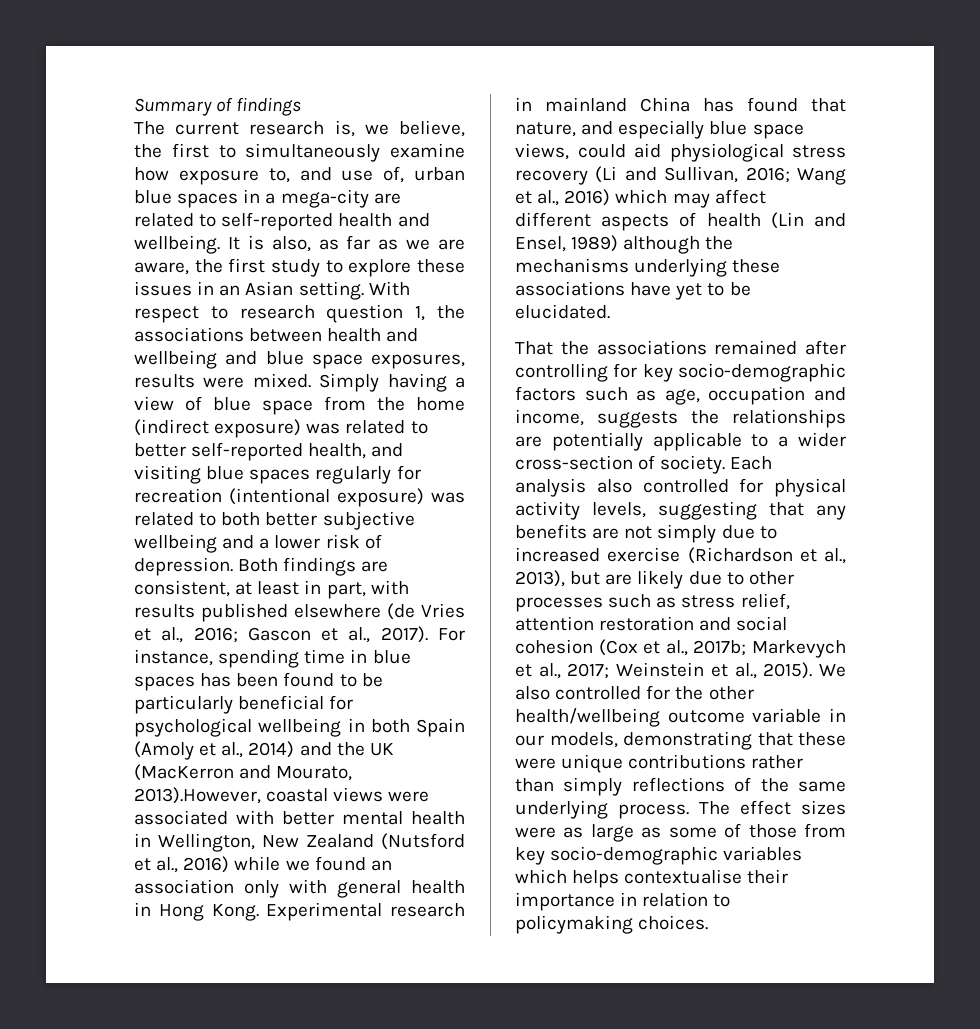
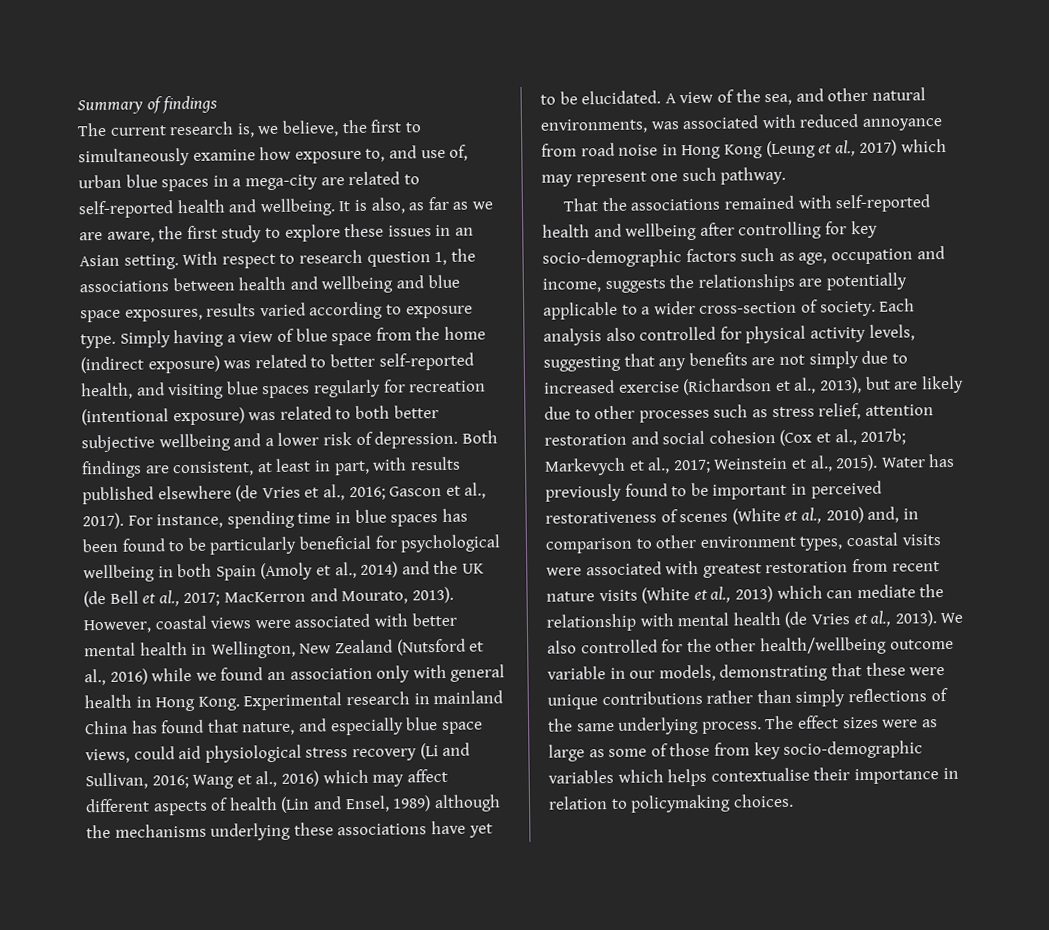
- With respect to research question 1, the associations between health and wellbeing and blue space exposures, results were mixed.
+ With respect to research question 1, the associations between health and wellbeing and blue space exposures, results varied according to exposure type.
- For instance, spending time in blue spaces has been found to be particularly beneficial for psychological wellbeing in both Spain (Amoly et al., 2014) and the UK (MacKerron and Mourato, 2013).However, coastal views were associated with better mental health in Wellington, New Zealand (Nutsford et al., 2016) while we found an association only with general health in Hong Kong.
+ For instance, spending time in blue spaces has been found to be particularly beneficial for psychological wellbeing in both Spain (Amoly et al., 2014) and the UK (de Bell et al., 2017; MacKerron and Mourato, 2013). However, coastal views were associated with better mental health in Wellington, New Zealand (Nutsford et al., 2016) while we found an association only with general health in Hong Kong.
+ A view of the sea, and other natural environments, was associated with reduced annoyance from road noise in Hong Kong (Leung et al., 2017) which may represent one such pathway.
- That the associations remained after controlling for key socio-demographic factors such as age, occupation and income, suggests the relationships are potentially applicable to a wider cross-section of society.
+ That the associations remained with self-reported health and wellbeing after controlling for key socio-demographic factors such as age, occupation and income, suggests the relationships are potentially applicable to a wider cross-section of society.
+ Water has previously found to be important in perceived restorativeness of scenes (White et al., 2010) and, in comparison to other environment types, coastal visits were associated with greatest restoration from recent nature visits (White et al., 2013) which can mediate the relationship with mental health (de Vries et al., 2013).

